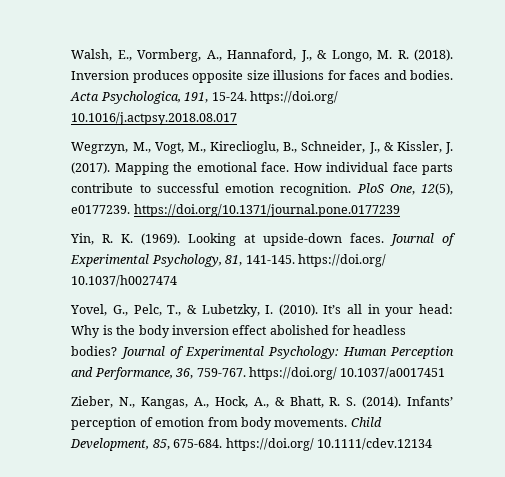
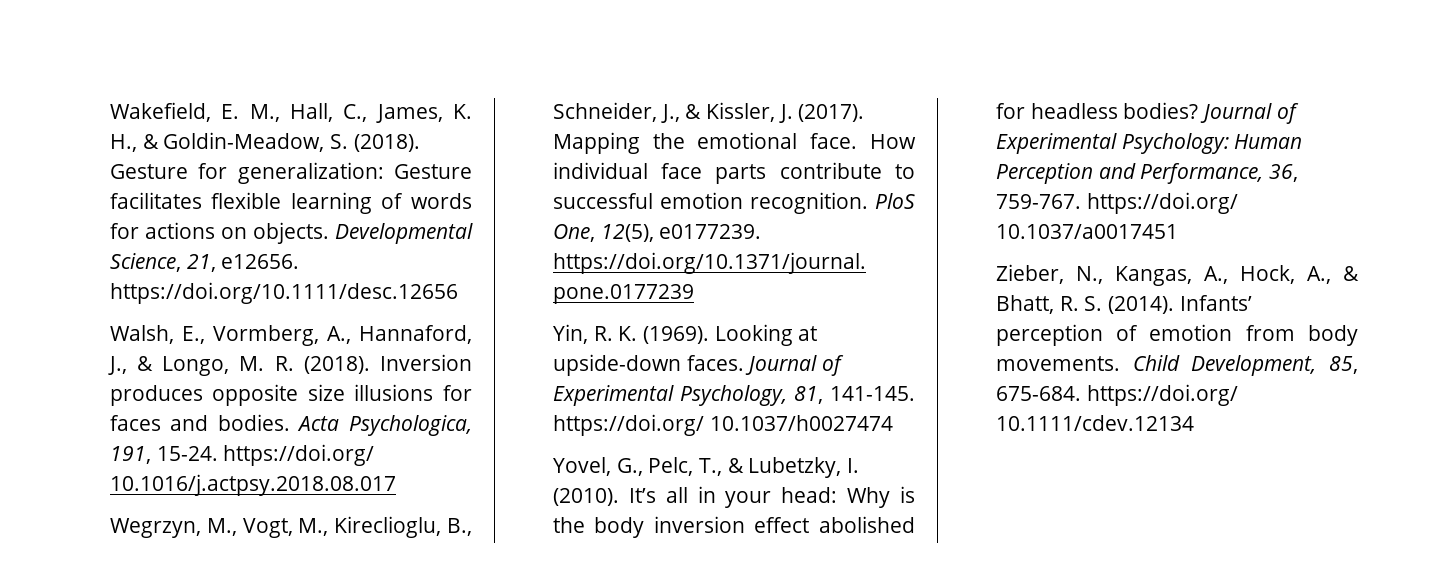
+ Wakefield, E. M., Hall, C., James, K. H., & Goldin-Meadow, S. (2018). Gesture for generalization: Gesture facilitates flexible learning of words for actions on objects. Developmental Science, 21, e12656. https://doi.org/10.1111/desc.12656

